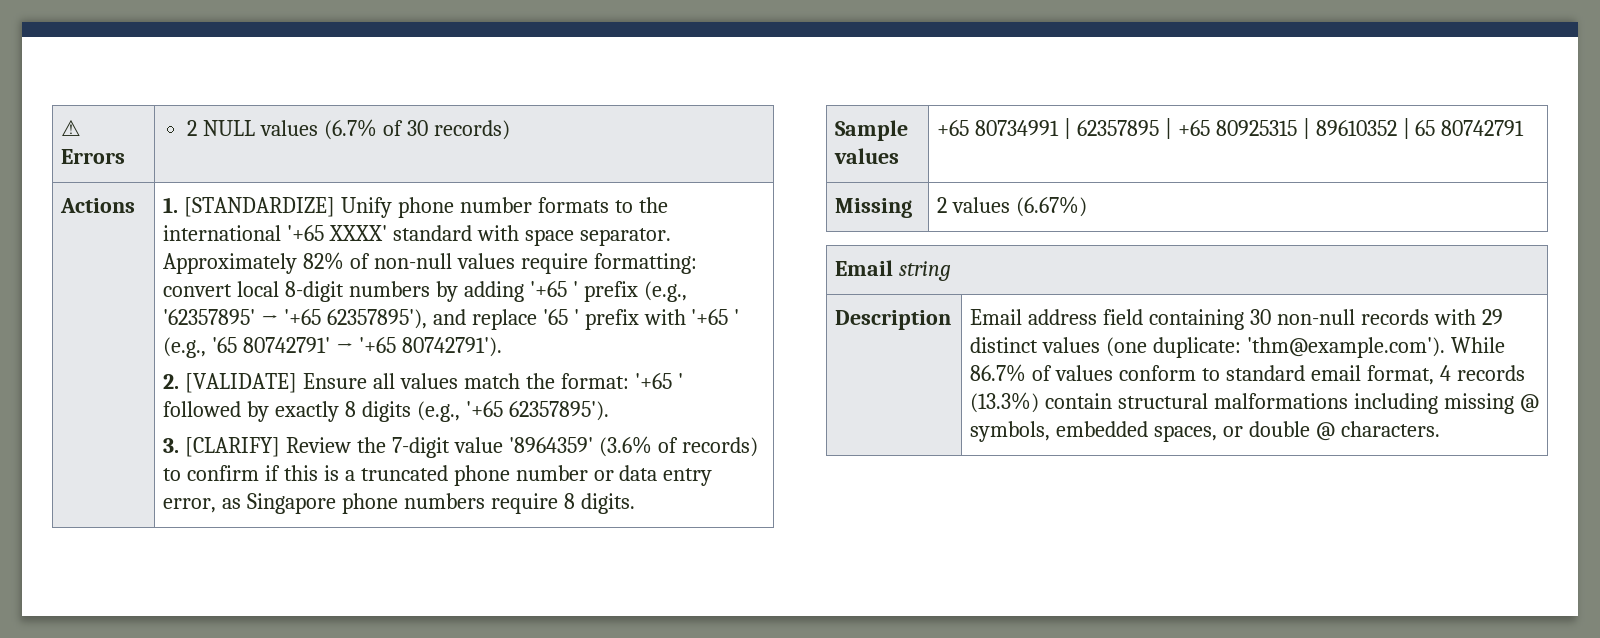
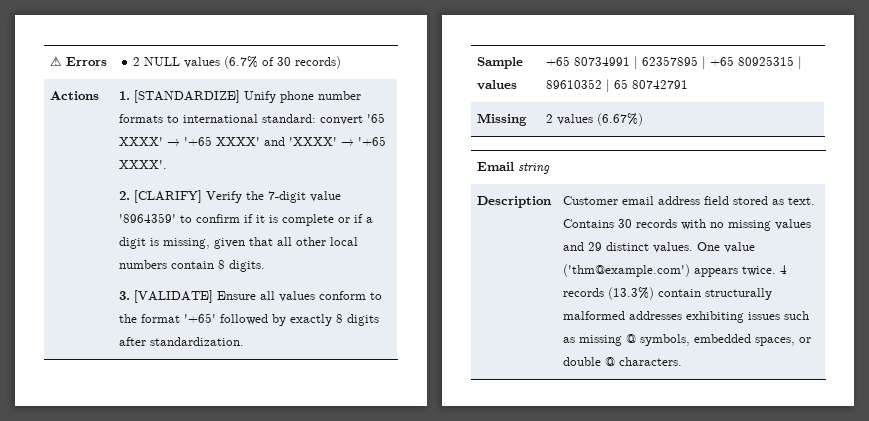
- 1. [STANDARDIZE] Unify phone number formats to the international '+65 XXXX' standard with space separator. Approximately 82% of non-null values require formatting: convert local 8-digit numbers by adding '+65 ' prefix (e.g., '62357895' → '+65 62357895'), and replace '65 ' prefix with '+65 ' (e.g., '65 80742791' → '+65 80742791').
- 2. [VALIDATE] Ensure all values match the format: '+65 ' followed by exactly 8 digits (e.g., '+65 62357895').
- 3. [CLARIFY] Review the 7-digit value '8964359' (3.6% of records) to confirm if this is a truncated phone number or data entry error, as Singapore phone numbers require 8 digits.
+ 1. [STANDARDIZE] Unify phone number formats to international standard: convert '65 XXXX' → '+65 XXXX' and 'XXXX' → '+65 XXXX'.
+ 2. [CLARIFY] Verify the 7-digit value '8964359' to confirm if it is complete or if a digit is missing, given that all other local numbers contain 8 digits.
+ 3. [VALIDATE] Ensure all values conform to the format '+65' followed by exactly 8 digits after standardization.
- Email address field containing 30 non-null records with 29 distinct values (one duplicate: 'thm@example.com'). While 86.7% of values conform to standard email format, 4 records (13.3%) contain structural malformations including missing @ symbols, embedded spaces, or double @ characters.
+ Customer email address field stored as text. Contains 30 records with no missing values and 29 distinct values. One value ('thm@example.com') appears twice. 4 records (13.3%) contain structurally malformed addresses exhibiting issues such as missing @ symbols, embedded spaces, or double @ characters.

